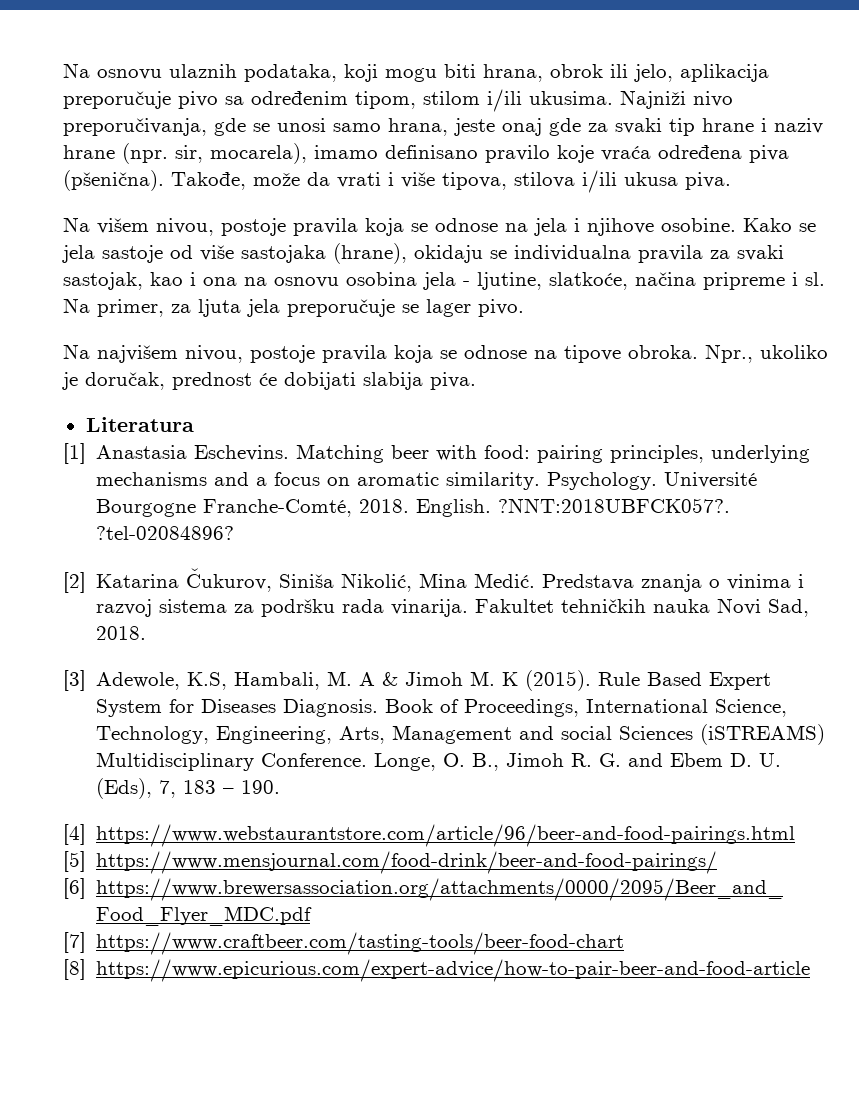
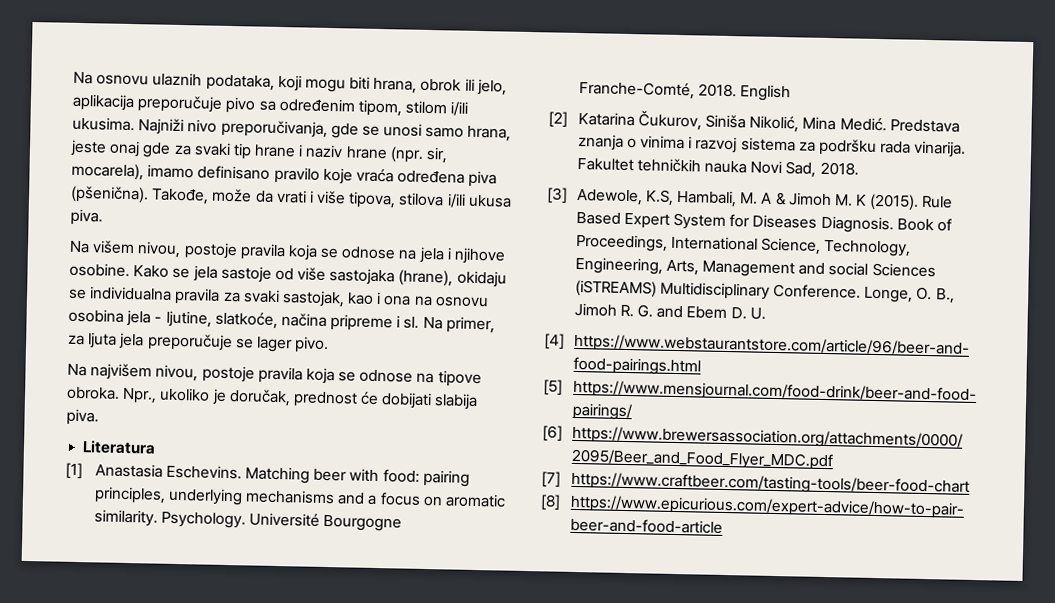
- English. ?NNT:2018UBFCK057?. ?tel-02084896?
+ English
- Longe, O. B., Jimoh R. G. and Ebem D. U. (Eds), 7, 183 – 190.
+ Longe, O. B., Jimoh R. G. and Ebem D. U.

